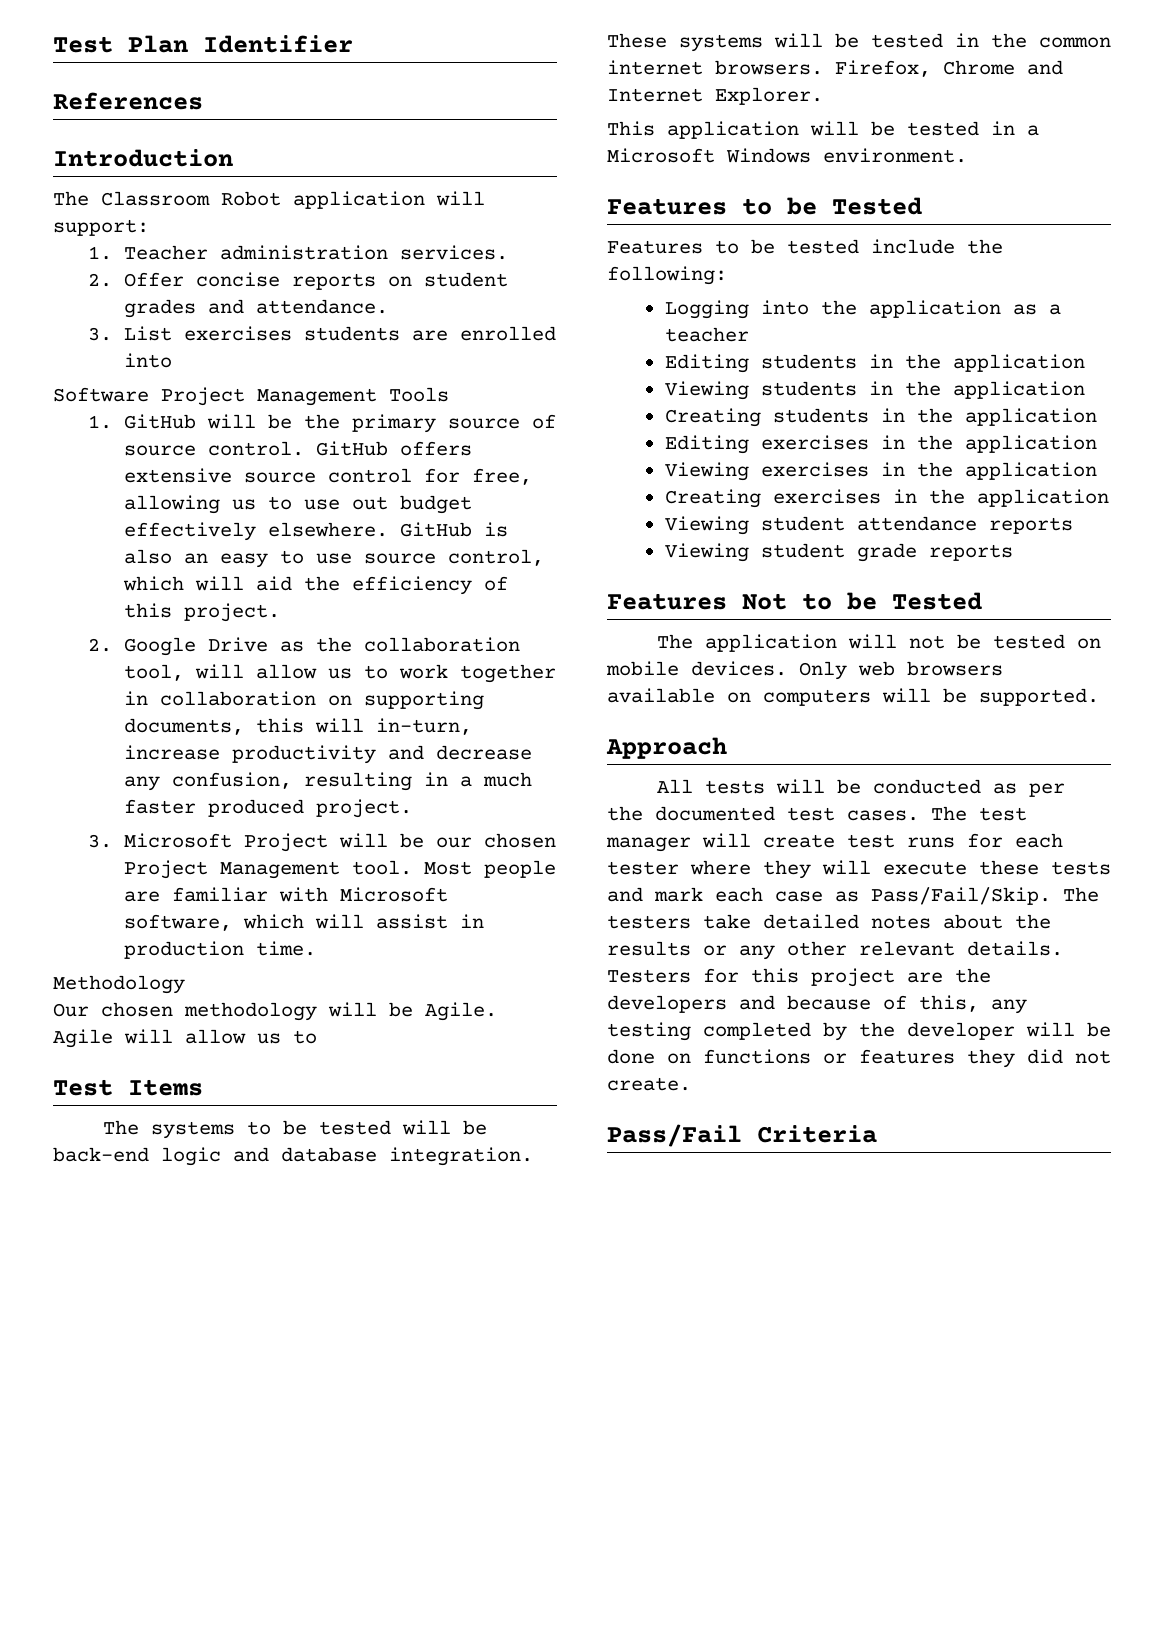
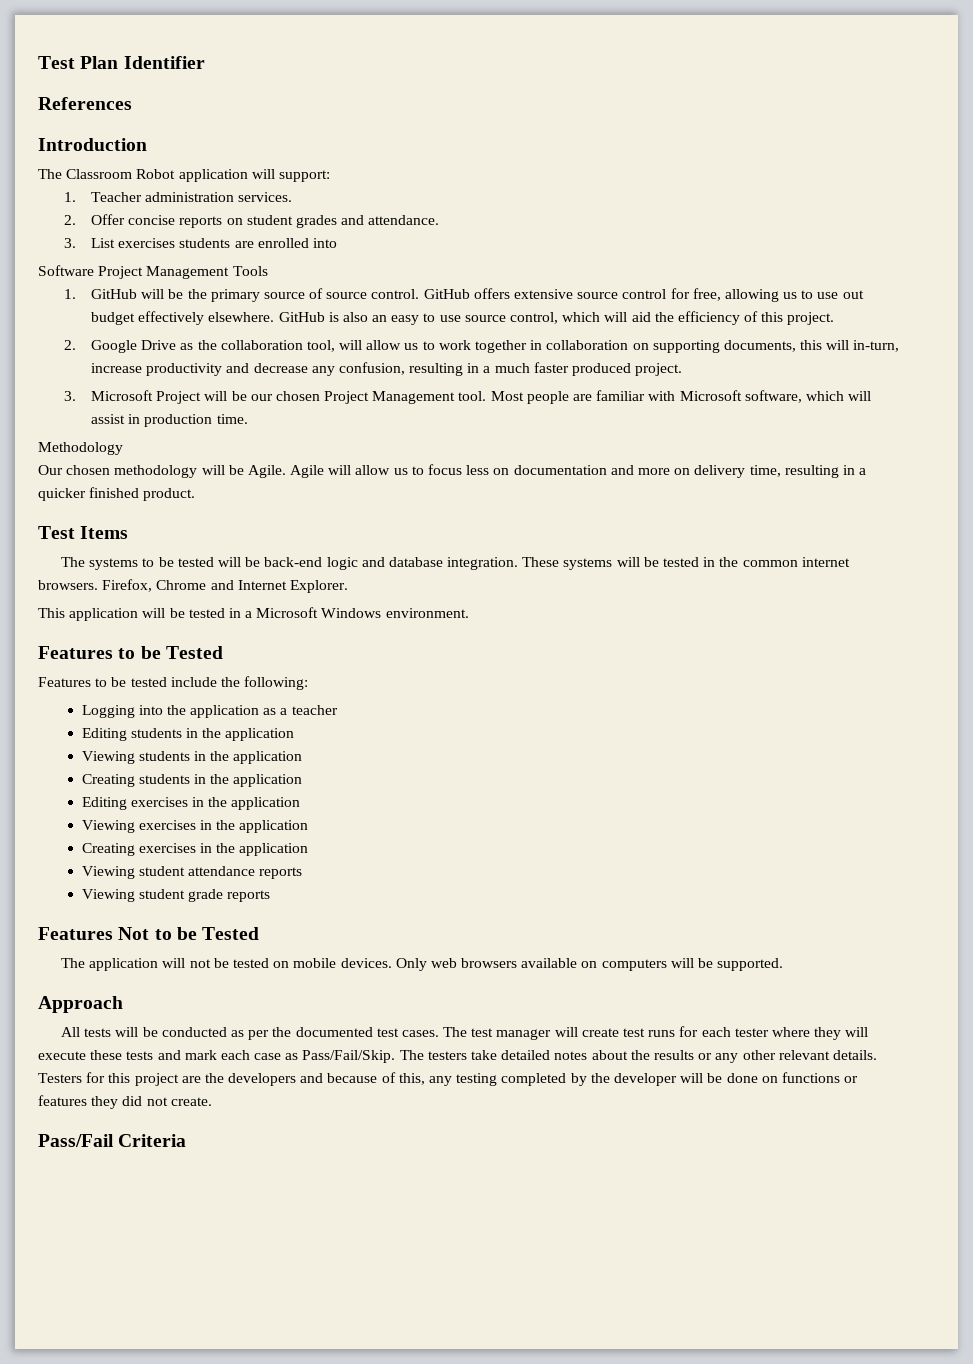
- Agile will allow us to
+ Agile will allow us to focus less on documentation and more on delivery time, resulting in a quicker finished product.

